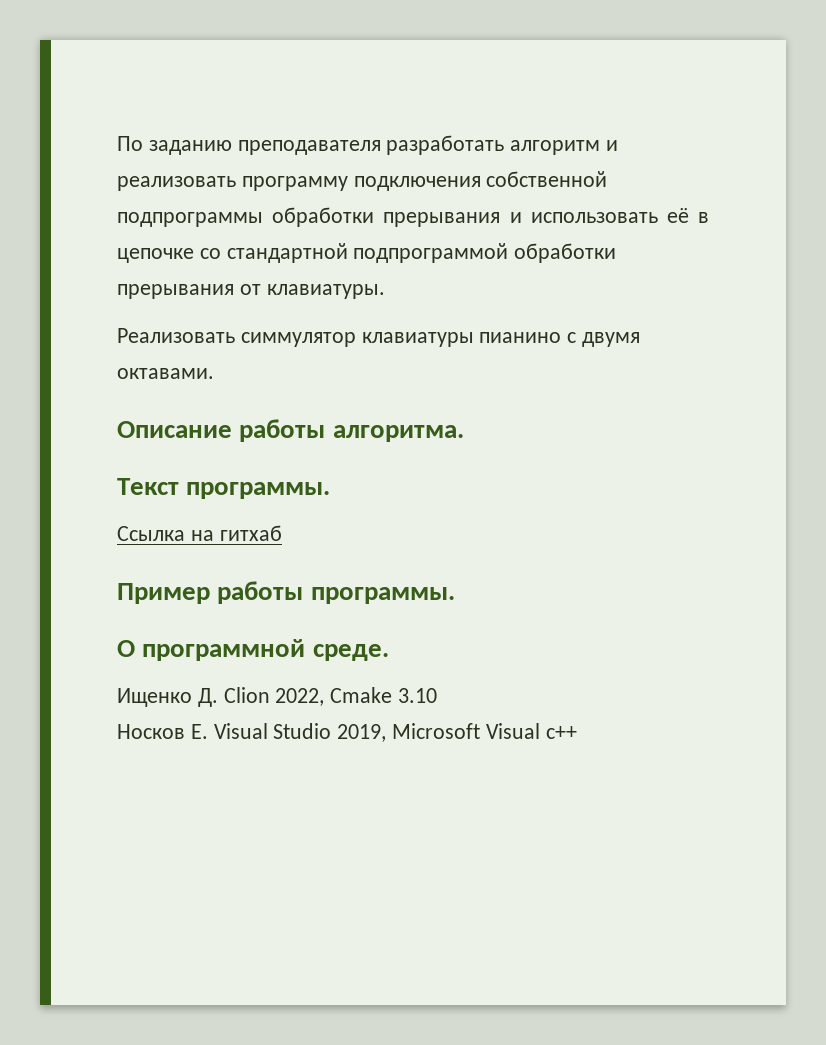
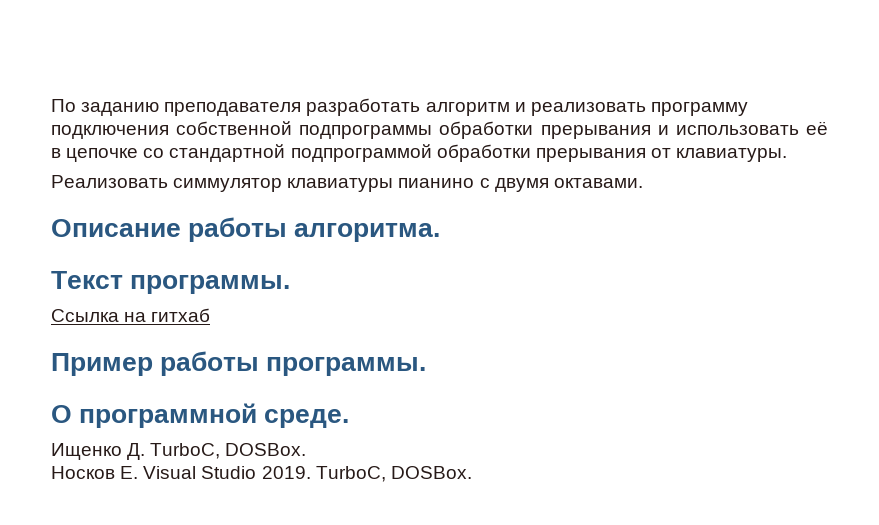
- Ищенко Д. Clion 2022, Cmake 3.10
+ Ищенко Д. TurboC, DOSBox.
- Носков Е. Visual Studio 2019, Microsoft Visual c++
+ Носков Е. Visual Studio 2019. TurboC, DOSBox.

